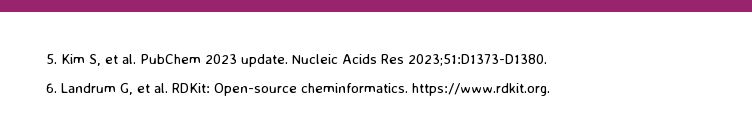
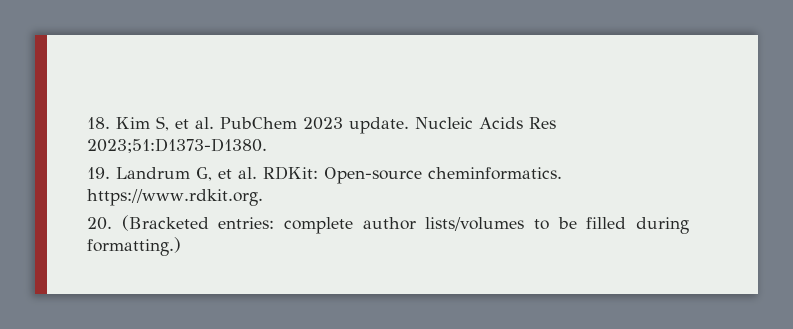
- 5. Kim S, et al. PubChem 2023 update.
+ 18. Kim S, et al. PubChem 2023 update.
- 6. Landrum G, et al. RDKit: Open-source cheminformatics. https://www.rdkit.org.
+ 19. Landrum G, et al. RDKit: Open-source cheminformatics. https://www.rdkit.org.
+ 20. (Bracketed entries: complete author lists/volumes to be filled during formatting.)

